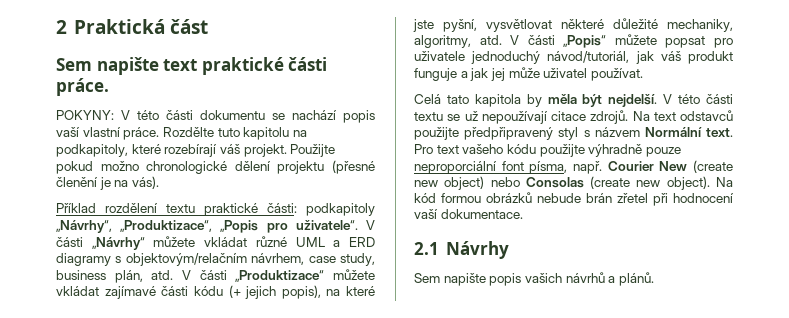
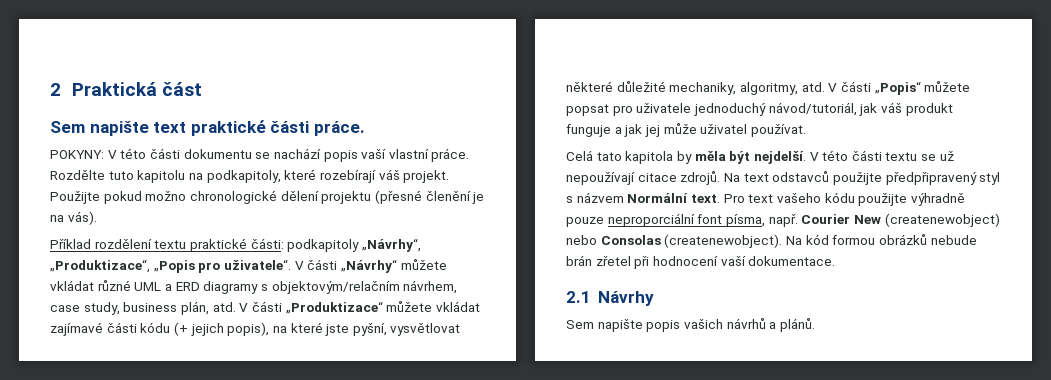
- Courier New (create new object) nebo Consolas (create new object).
+ Courier New (createnewobject) nebo Consolas (createnewobject).

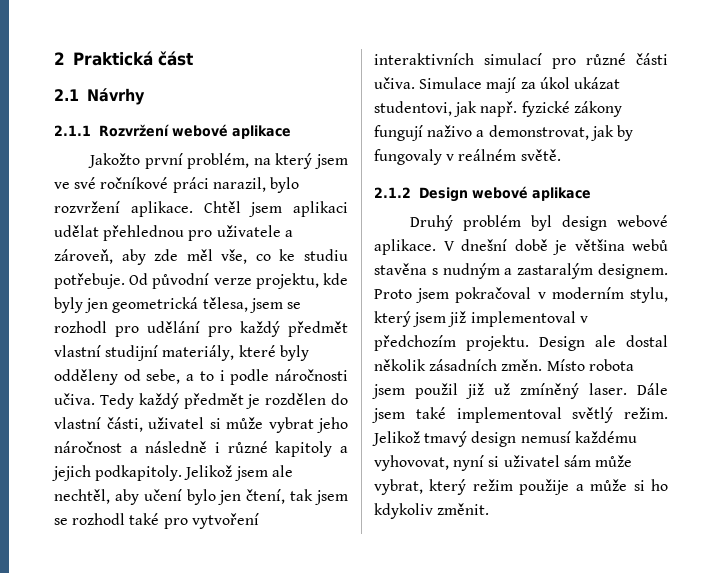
- Sem napište text praktické části práce.
- POKYNY: V této části dokumentu se nachází popis vaší vlastní práce. Rozdělte tuto kapitolu na podkapitoly, které rozebírají váš projekt. Použijte pokud možno chronologické dělení projektu (přesné členění je na vás).
- Příklad rozdělení textu praktické části: podkapitoly „Návrhy“, „Produktizace“, „Popis pro uživatele“. V části „Návrhy“ můžete vkládat různé UML a ERD diagramy s objektovým/relačním návrhem, case study, business plán, atd. V části „Produktizace“ můžete vkládat zajímavé části kódu (+ jejich popis), na které jste pyšní, vysvětlovat některé důležité mechaniky, algoritmy, atd. V části „Popis“ můžete popsat pro uživatele jednoduchý návod/tutoriál, jak váš produkt funguje a jak jej může uživatel používat.
- Celá tato kapitola by měla být nejdelší. V této části textu se už nepoužívají citace zdrojů. Na text odstavců použijte předpřipravený styl s názvem Normální text. Pro text vašeho kódu použijte výhradně pouze neproporciální font písma, např. Courier New (createnewobject) nebo Consolas (createnewobject). Na kód formou obrázků nebude brán zřetel při hodnocení vaší dokumentace.
  2.1 Návrhy
- Sem napište popis vašich návrhů a plánů.
+ 2.1.1 Rozvržení webové aplikace
+ Jakožto první problém, na který jsem ve své ročníkové práci narazil, bylo rozvržení aplikace. Chtěl jsem aplikaci udělat přehlednou pro uživatele a zároveň, aby zde měl vše, co ke studiu potřebuje. Od původní verze projektu, kde byly jen geometrická tělesa, jsem se rozhodl pro udělání pro každý předmět vlastní studijní materiály, které byly odděleny od sebe, a to i podle náročnosti učiva. Tedy každý předmět je rozdělen do vlastní části, uživatel si může vybrat jeho náročnost a následně i různé kapitoly a jejich podkapitoly. Jelikož jsem ale nechtěl, aby učení bylo jen čtení, tak jsem se rozhodl také pro vytvoření interaktivních simulací pro různé části učiva. Simulace mají za úkol ukázat studentovi, jak např. fyzické zákony fungují naživo a demonstrovat, jak by fungovaly v reálném světě.
+ 2.1.2 Design webové aplikace
+ Druhý problém byl design webové aplikace. V dnešní době je většina webů stavěna s nudným a zastaralým designem. Proto jsem pokračoval v moderním stylu, který jsem již implementoval v předchozím projektu. Design ale dostal několik zásadních změn. Místo robota jsem použil již už zmíněný laser. Dále jsem také implementoval světlý režim. Jelikož tmavý design nemusí každému vyhovovat, nyní si uživatel sám může vybrat, který režim použije a může si ho kdykoliv změnit.

